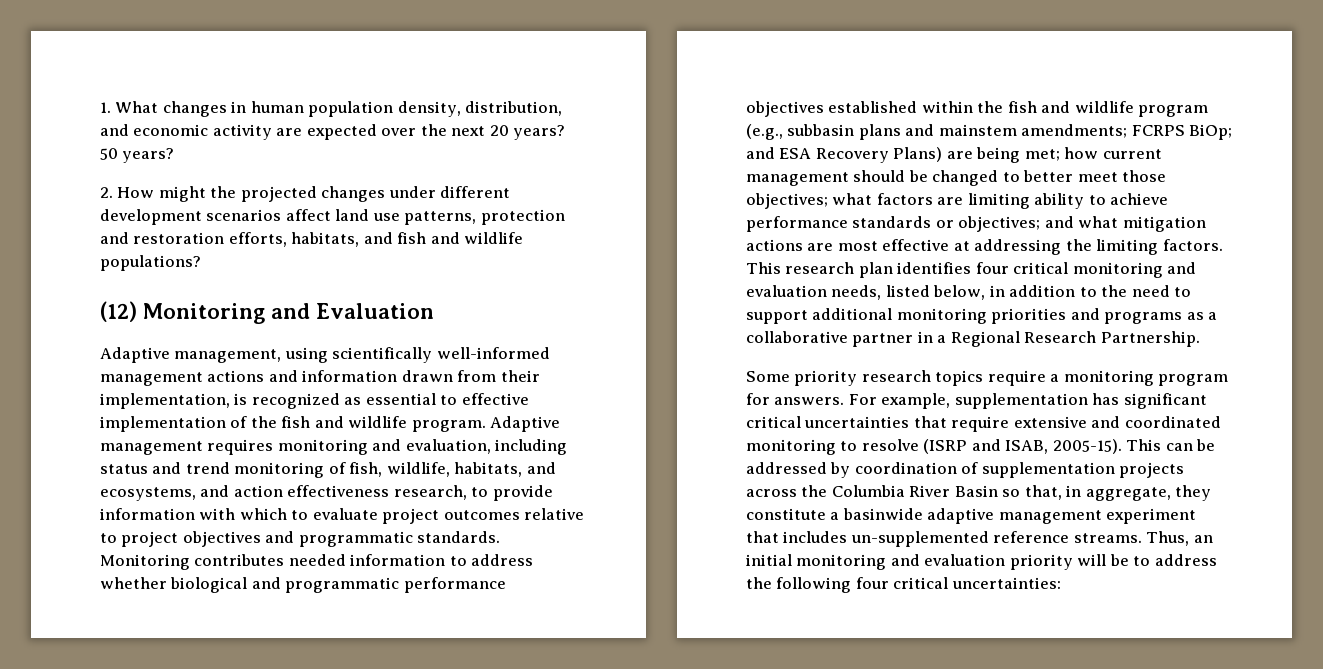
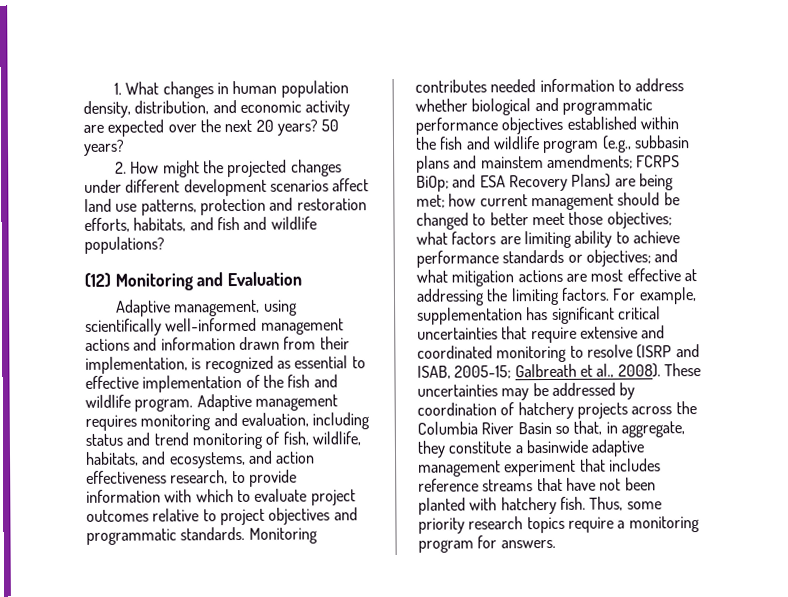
- This research plan identifies four critical monitoring and evaluation needs, listed below, in addition to the need to support additional monitoring priorities and programs as a collaborative partner in a Regional Research Partnership.
- Some priority research topics require a monitoring program for answers.
- For example, supplementation has significant critical uncertainties that require extensive and coordinated monitoring to resolve (ISRP and ISAB, 2005-15). This can be addressed by coordination of supplementation projects across the Columbia River Basin so that, in aggregate, they constitute a basinwide adaptive management experiment that includes un-supplemented reference streams. Thus, an initial monitoring and evaluation priority will be to address the following four critical uncertainties:
+ For example, supplementation has significant critical uncertainties that require extensive and coordinated monitoring to resolve (ISRP and ISAB, 2005-15; Galbreath et al., 2008). These uncertainties may be addressed by coordination of hatchery projects across the Columbia River Basin so that, in aggregate, they constitute a basinwide adaptive management experiment that includes reference streams that have not been planted with hatchery fish. Thus, some priority research topics require a monitoring program for answers.

